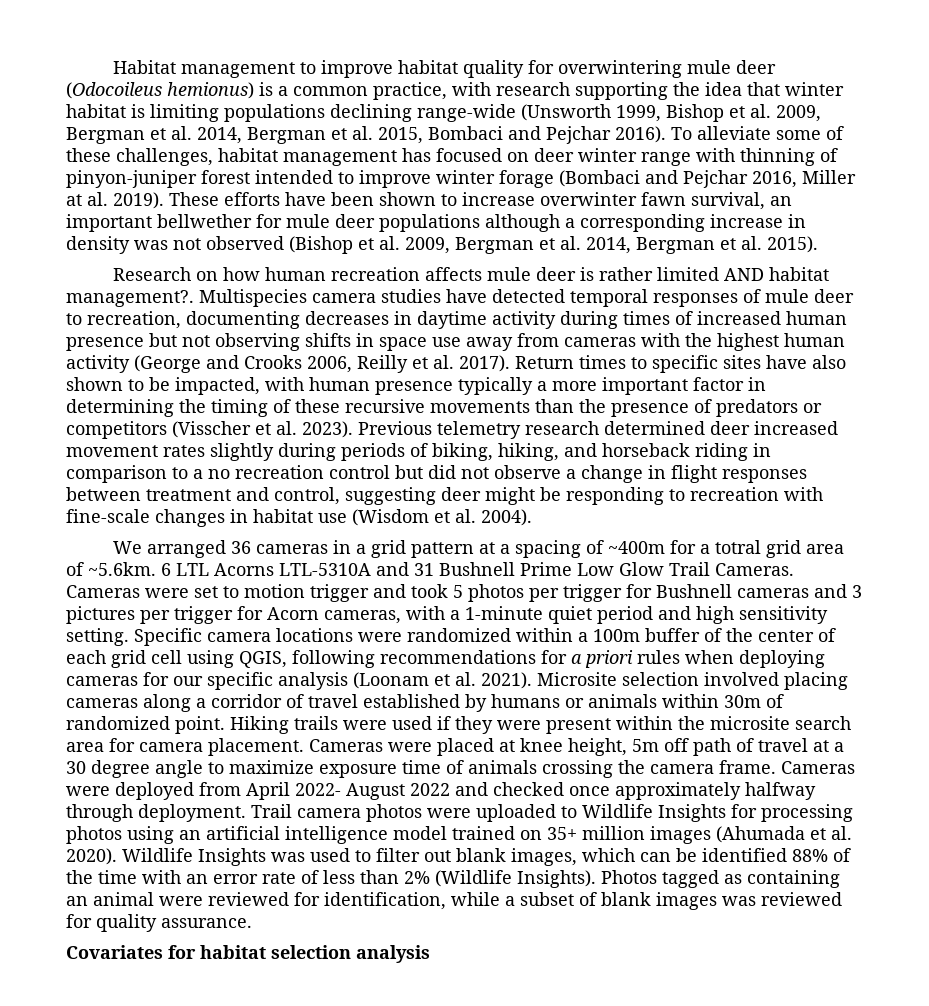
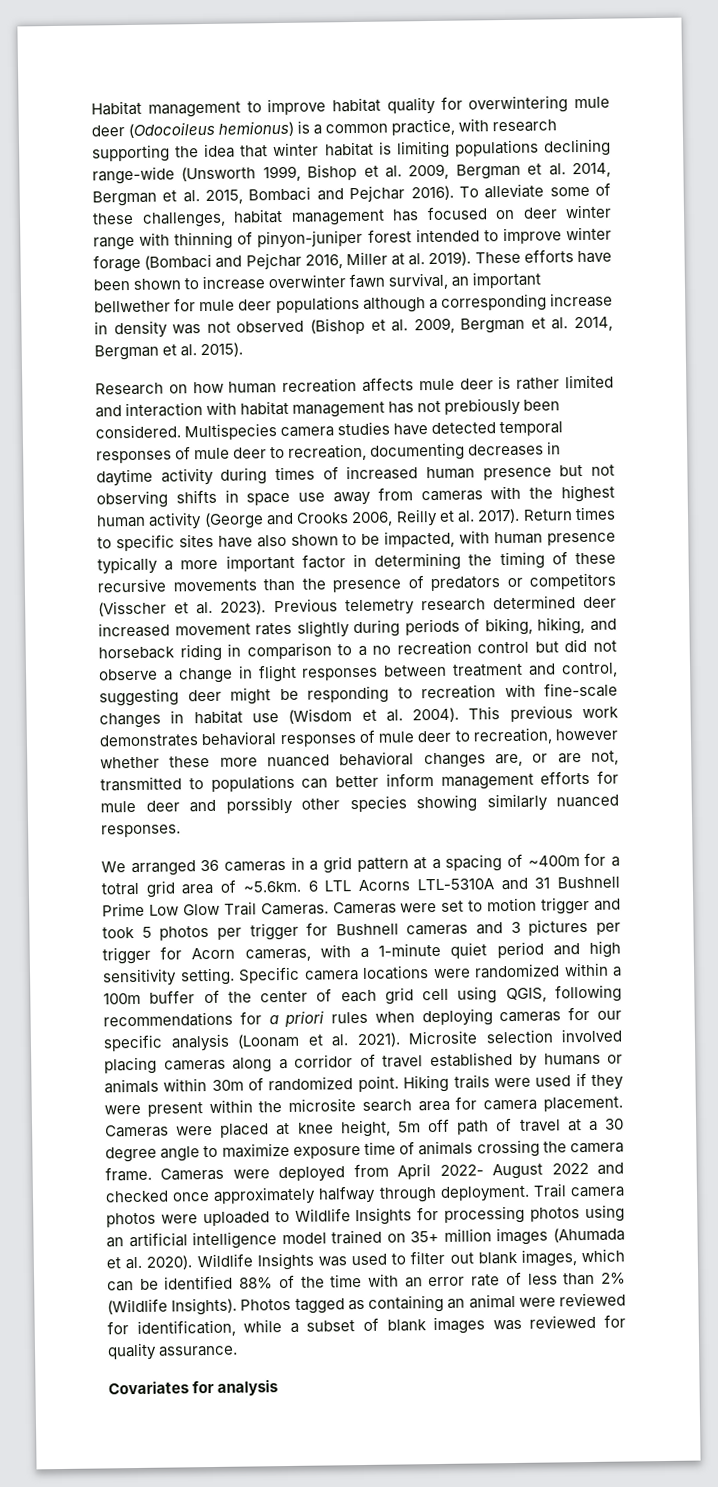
- Research on how human recreation affects mule deer is rather limited AND habitat management?.
+ Research on how human recreation affects mule deer is rather limited and interaction with habitat management has not prebiously been considered.
+ This previous work demonstrates behavioral responses of mule deer to recreation, however whether these more nuanced behavioral changes are, or are not, transmitted to populations can better inform management efforts for mule deer and porssibly other species showing similarly nuanced responses.
- Covariates for habitat selection analysis
+ Covariates for analysis

